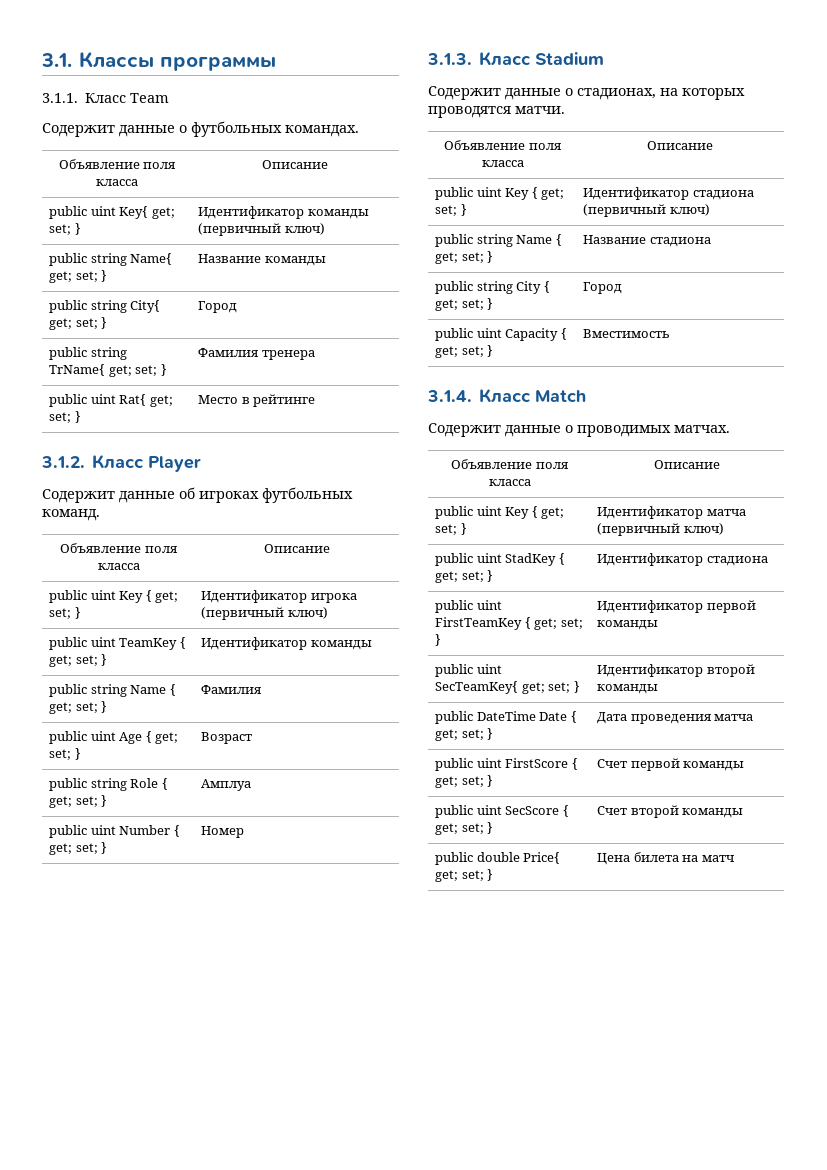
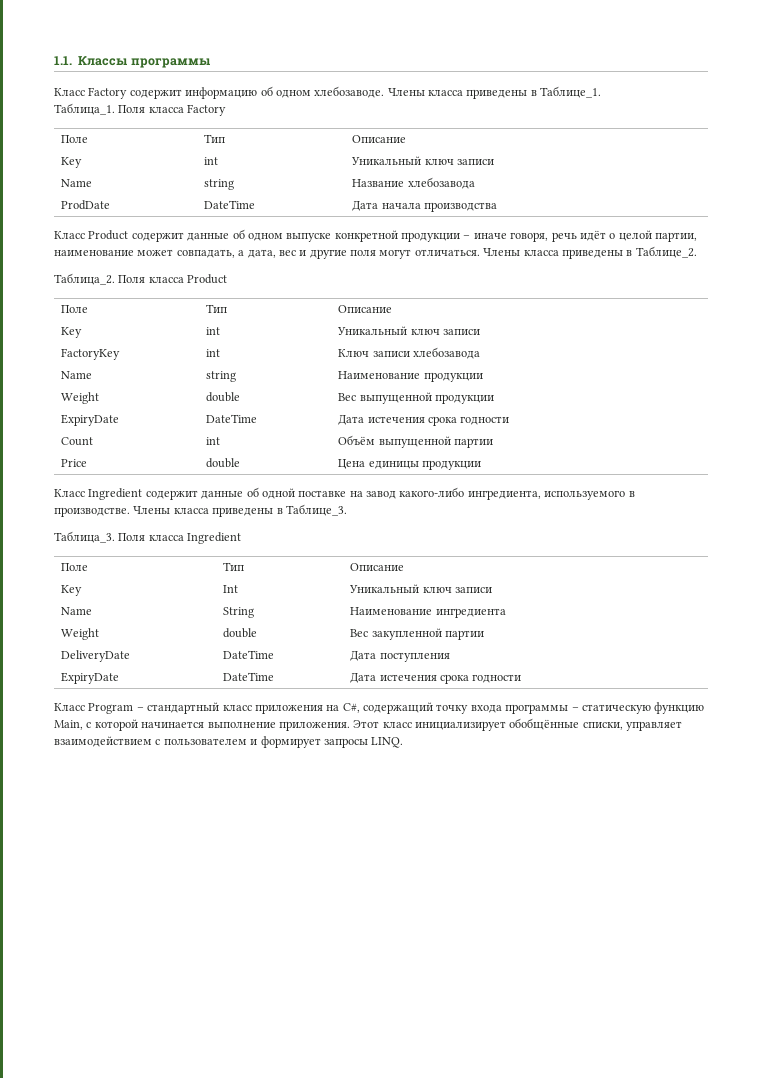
- 3.1. Классы программы
+ 1.1. Классы программы
- 3.1.1. Класс Team
- Содержит данные о футбольных командах.
- Объявление поля класса | Описание
- public uint Key{ get; set; } | Идентификатор команды (первичный ключ)
- public string Name{ get; set; } | Название команды
- public string City{ get; set; } | Город
- public string TrName{ get; set; } | Фамилия тренера
- public uint Rat{ get; set; } | Место в рейтинге
- 3.1.2. Класс Player
- Содержит данные об игроках футбольных команд.
- Объявление поля класса | Описание
- public uint Key { get; set; } | Идентификатор игрока (первичный ключ)
- public uint TeamKey { get; set; } | Идентификатор команды
- public string Name { get; set; } | Фамилия
- public uint Age { get; set; } | Возраст
- public string Role { get; set; } | Амплуа
- public uint Number { get; set; } | Номер
- 3.1.3. Класс Stadium
- Содержит данные о стадионах, на которых проводятся матчи.
- Объявление поля класса | Описание
- public uint Key { get; set; } | Идентификатор стадиона (первичный ключ)
- public string Name { get; set; } | Название стадиона
- public string City { get; set; } | Город
- public uint Capacity { get; set; } | Вместимость
- 3.1.4. Класс Match
- Содержит данные о проводимых матчах.
- Объявление поля класса | Описание
- public uint Key { get; set; } | Идентификатор матча (первичный ключ)
- public uint StadKey { get; set; } | Идентификатор стадиона
- public uint FirstTeamKey { get; set; } | Идентификатор первой команды
- public uint SecTeamKey{ get; set; } | Идентификатор второй команды
- public DateTime Date { get; set; } | Дата проведения матча
- public uint FirstScore { get; set; } | Счет первой команды
- public uint SecScore { get; set; } | Счет второй команды
- public double Price{ get; set; } | Цена билета на матч
+ Класс Factory содержит информацию об одном хлебозаводе. Члены класса приведены в Таблице_1.
+ Таблица_1. Поля класса Factory
+ Поле | Тип | Описание
+ Key | int | Уникальный ключ записи
+ Name | string | Название хлебозавода
+ ProdDate | DateTime | Дата начала производства
+ Класс Product содержит данные об одном выпуске конкретной продукции – иначе говоря, речь идёт о целой партии, наименование может совпадать, а дата, вес и другие поля могут отличаться. Члены класса приведены в Таблице_2.
+ Таблица_2. Поля класса Product
+ Поле | Тип | Описание
+ Key | int | Уникальный ключ записи
+ FactoryKey | int | Ключ записи хлебозавода
+ Name | string | Наименование продукции
+ Weight | double | Вес выпущенной продукции
+ ExpiryDate | DateTime | Дата истечения срока годности
+ Count | int | Объём выпущенной партии
+ Price | double | Цена единицы продукции
+ Класс Ingredient содержит данные об одной поставке на завод какого-либо ингредиента, используемого в производстве. Члены класса приведены в Таблице_3.
+ Таблица_3. Поля класса Ingredient
+ Поле | Тип | Описание
+ Key | Int | Уникальный ключ записи
+ Name | String | Наименование ингредиента
+ Weight | double | Вес закупленной партии
+ DeliveryDate | DateTime | Дата поступления
+ ExpiryDate | DateTime | Дата истечения срока годности
+ Класс Program – стандартный класс приложения на C#, содержащий точку входа программы – статическую функцию Main, с которой начинается выполнение приложения. Этот класс инициализирует обобщённые списки, управляет взаимодействием с пользователем и формирует запросы LINQ.

